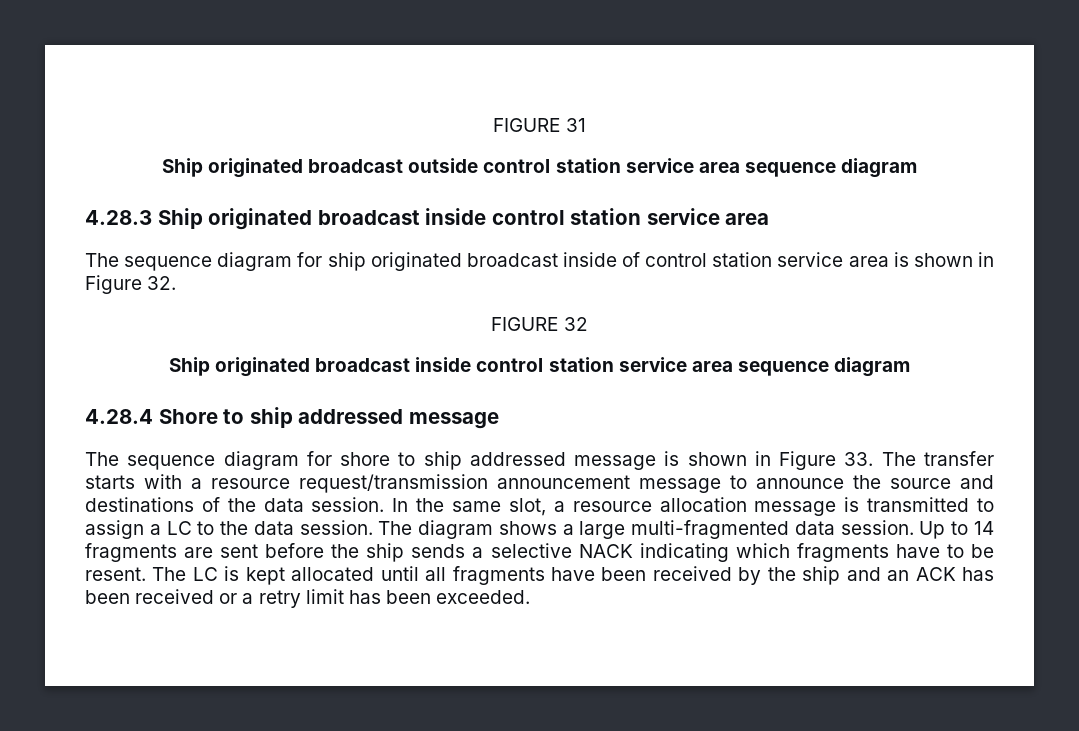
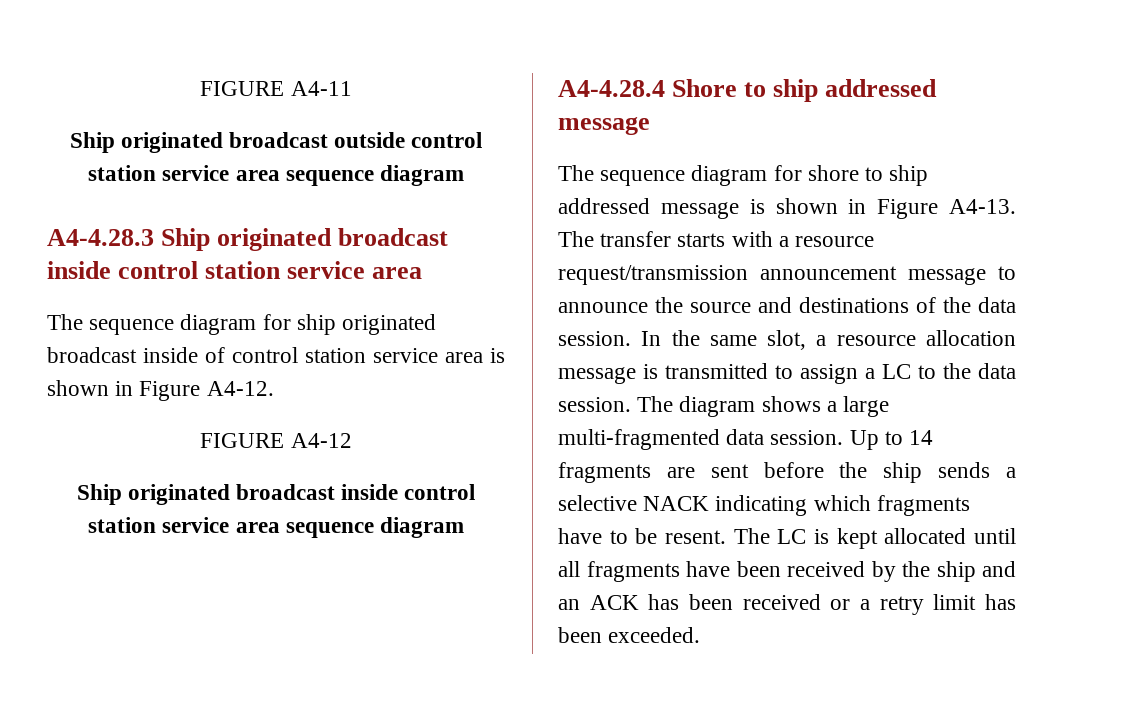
- FIGURE 31
+ FIGURE A4-11
- 4.28.3 Ship originated broadcast inside control station service area
+ A4-4.28.3 Ship originated broadcast inside control station service area
- The sequence diagram for ship originated broadcast inside of control station service area is shown in Figure 32.
- FIGURE 32
+ The sequence diagram for ship originated broadcast inside of control station service area is shown in Figure A4-12.
+ FIGURE A4-12
- 4.28.4 Shore to ship addressed message
+ A4-4.28.4 Shore to ship addressed message
- The sequence diagram for shore to ship addressed message is shown in Figure 33. The transfer starts with a resource request/transmission announcement message to announce the source and destinations of the data session.
+ The sequence diagram for shore to ship addressed message is shown in Figure A4-13. The transfer starts with a resource request/transmission announcement message to announce the source and destinations of the data session.

